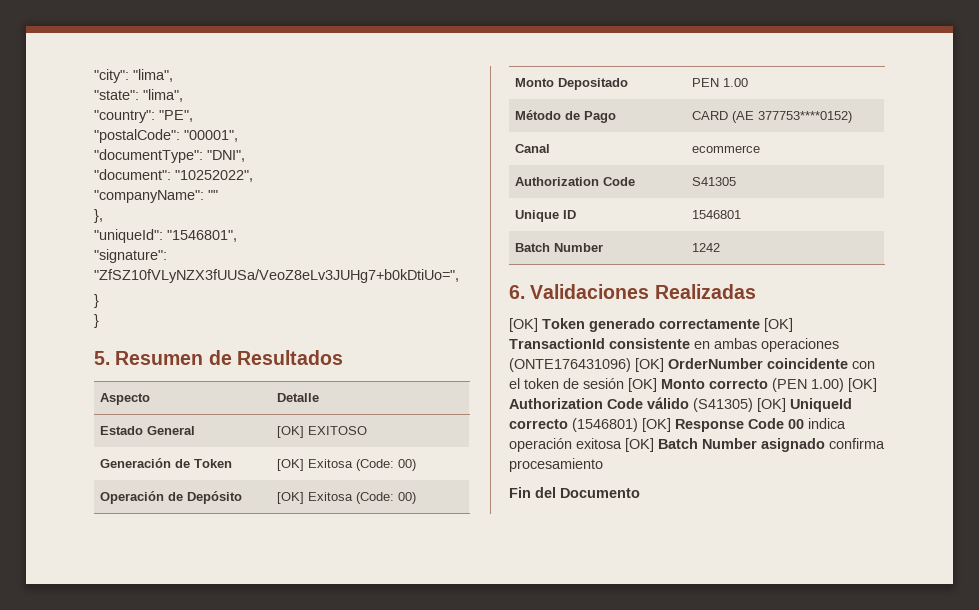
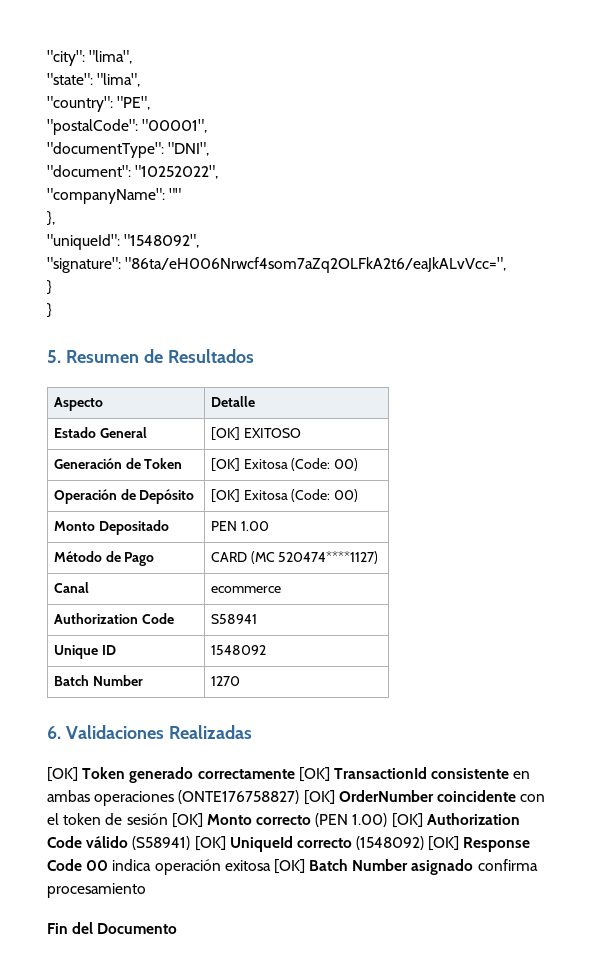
- "uniqueId": "1546801",
+ "uniqueId": "1548092",
- "signature": "ZfSZ10fVLyNZX3fUUSa/VeoZ8eLv3JUHg7+b0kDtiUo=",
+ "signature": "86ta/eH006Nrwcf4som7aZq2OLFkA2t6/eaJkALvVcc=",
- Método de Pago | CARD (AE 377753****0152)
+ Método de Pago | CARD (MC 520474****1127)
- Authorization Code | S41305
+ Authorization Code | S58941
- Unique ID | 1546801
+ Unique ID | 1548092
- Batch Number | 1242
+ Batch Number | 1270
- [OK] Token generado correctamente [OK] TransactionId consistente en ambas operaciones (ONTE176431096) [OK] OrderNumber coincidente con el token de sesión [OK] Monto correcto (PEN 1.00) [OK] Authorization Code válido (S41305) [OK] UniqueId correcto (1546801) [OK] Response Code 00 indica operación exitosa [OK] Batch Number asignado confirma procesamiento
+ [OK] Token generado correctamente [OK] TransactionId consistente en ambas operaciones (ONTE176758827) [OK] OrderNumber coincidente con el token de sesión [OK] Monto correcto (PEN 1.00) [OK] Authorization Code válido (S58941) [OK] UniqueId correcto (1548092) [OK] Response Code 00 indica operación exitosa [OK] Batch Number asignado confirma procesamiento

